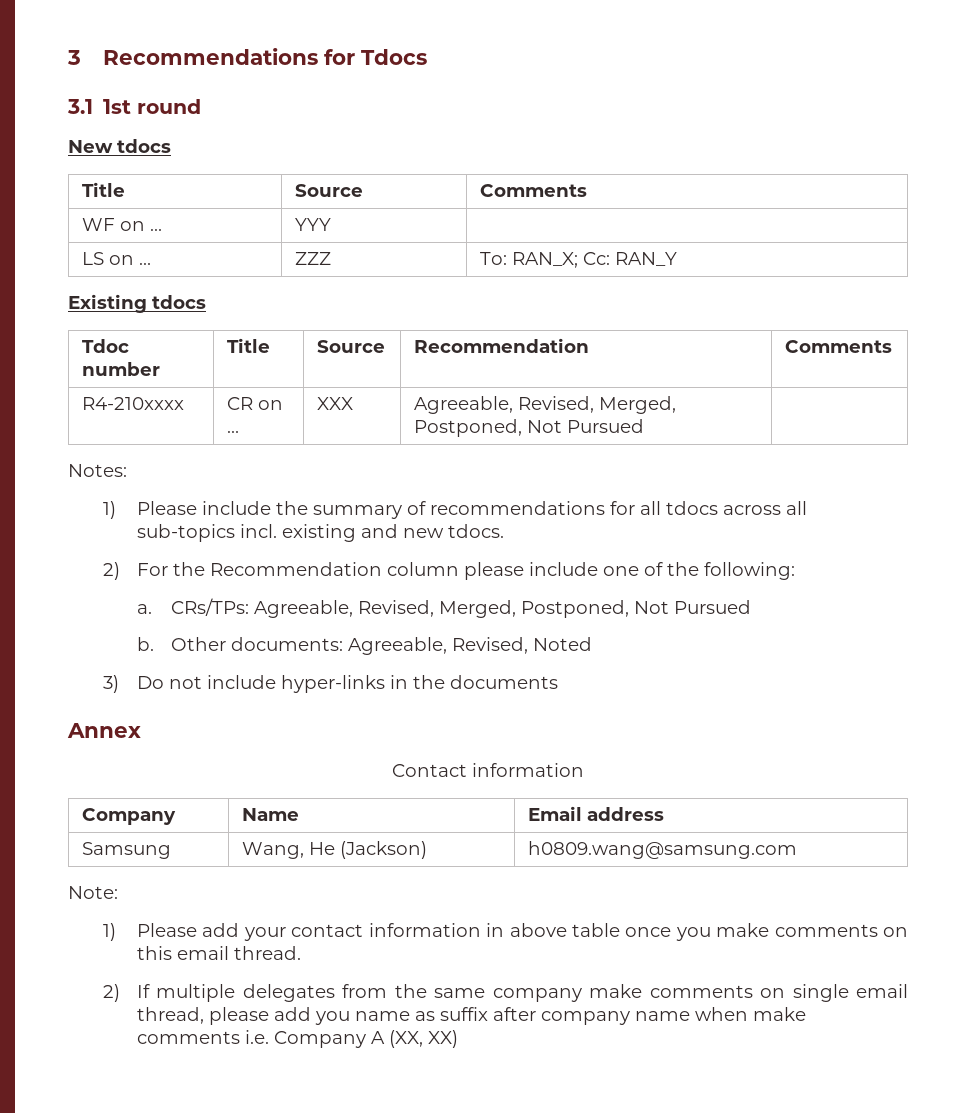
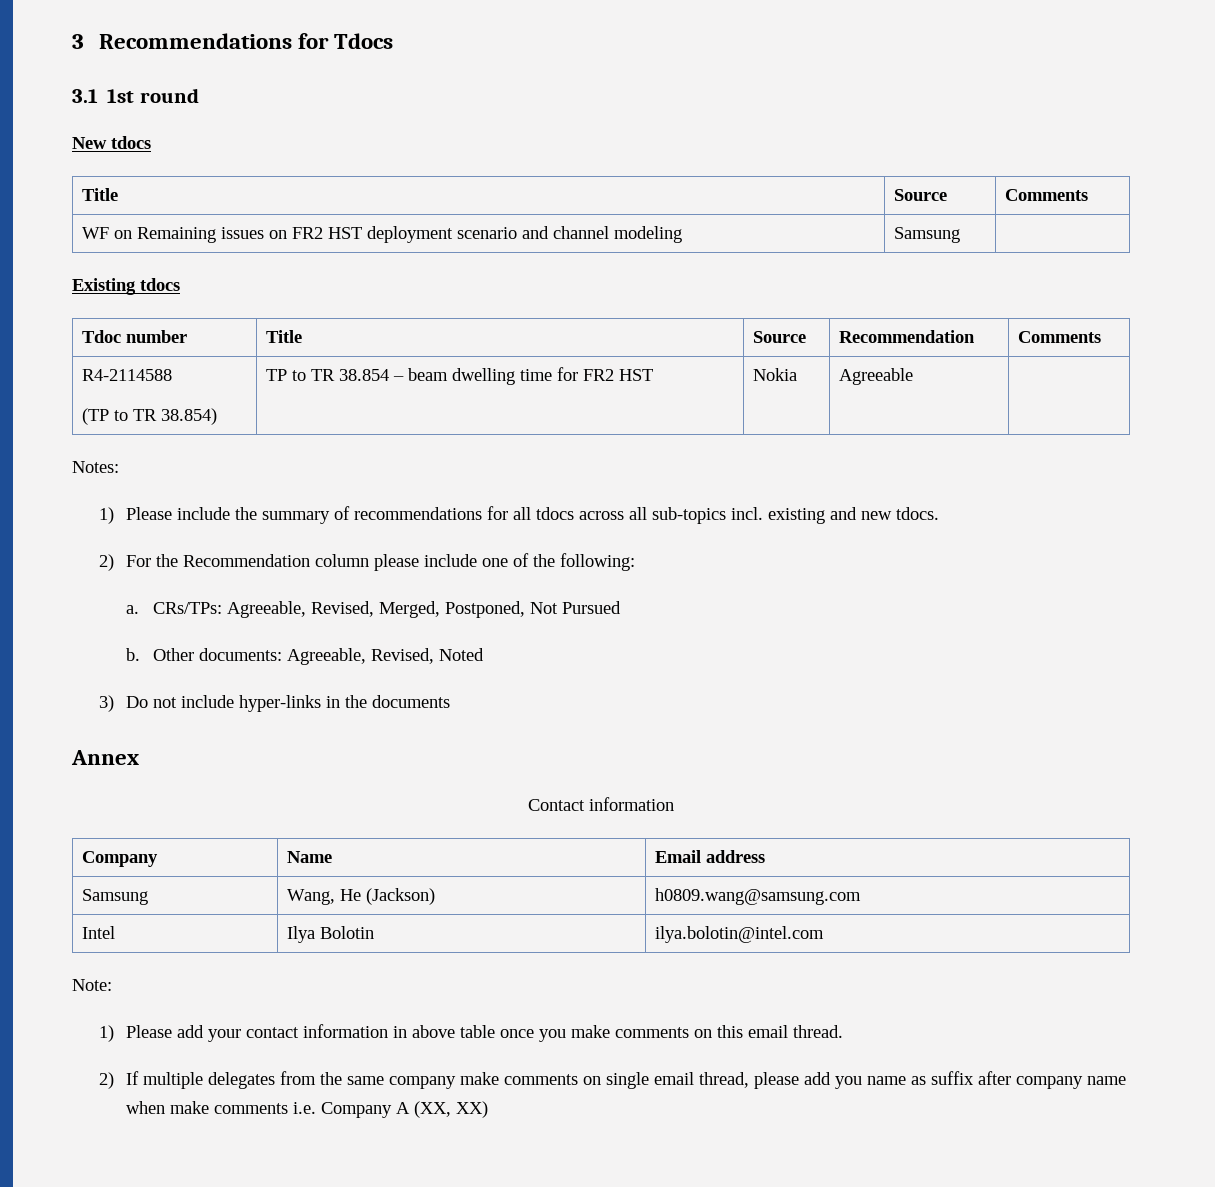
- WF on … | YYY |
- LS on … | ZZZ | To: RAN_X; Cc: RAN_Y
+ WF on Remaining issues on FR2 HST deployment scenario and channel modeling | Samsung |
- R4-210xxxx | CR on … | XXX | Agreeable, Revised, Merged, Postponed, Not Pursued |
+ R4-2114588
+ (TP to TR 38.854) | TP to TR 38.854 – beam dwelling time for FR2 HST | Nokia | Agreeable |
+ Intel | Ilya Bolotin | ilya.bolotin@intel.com

